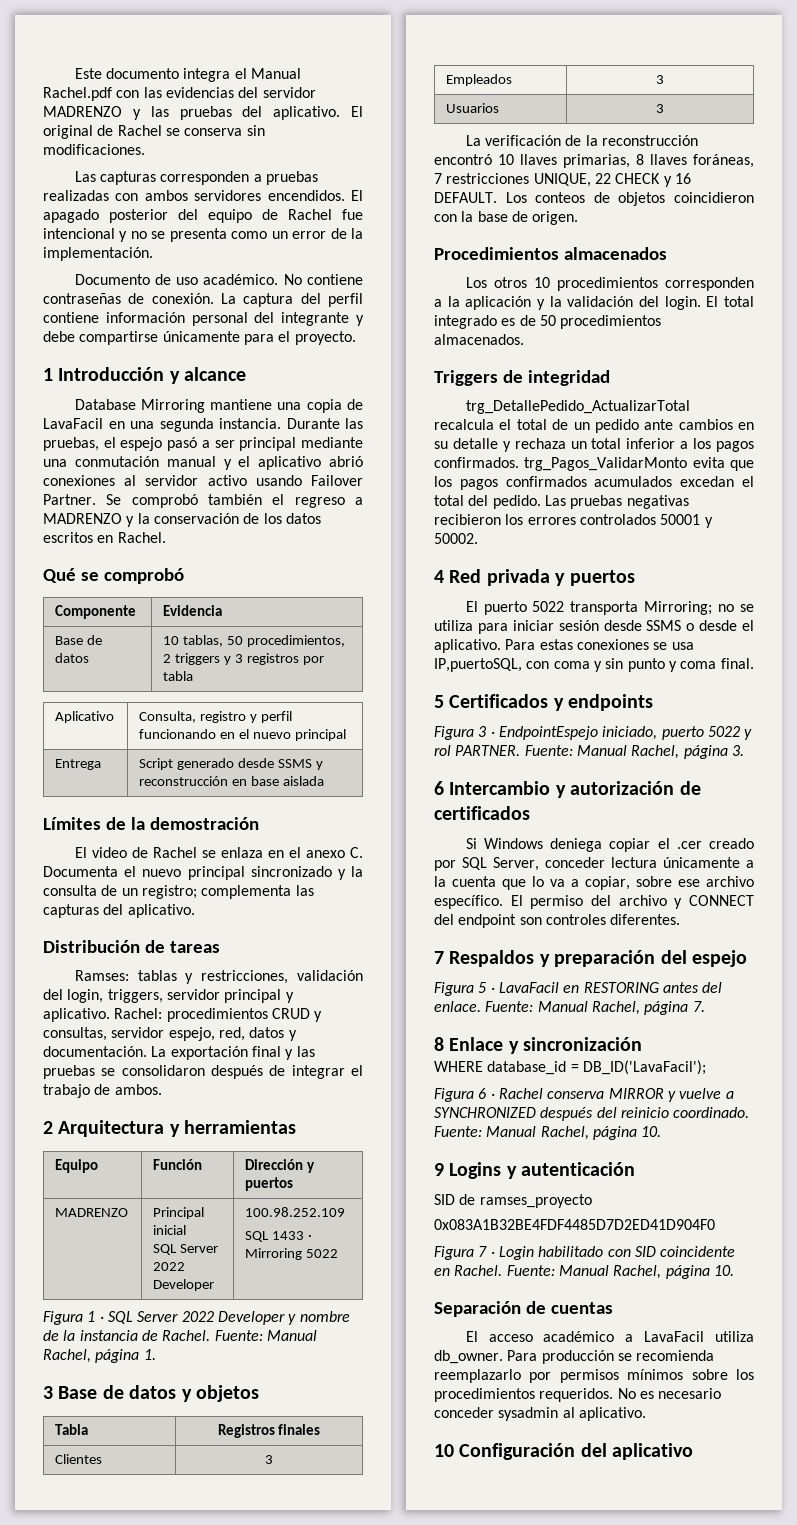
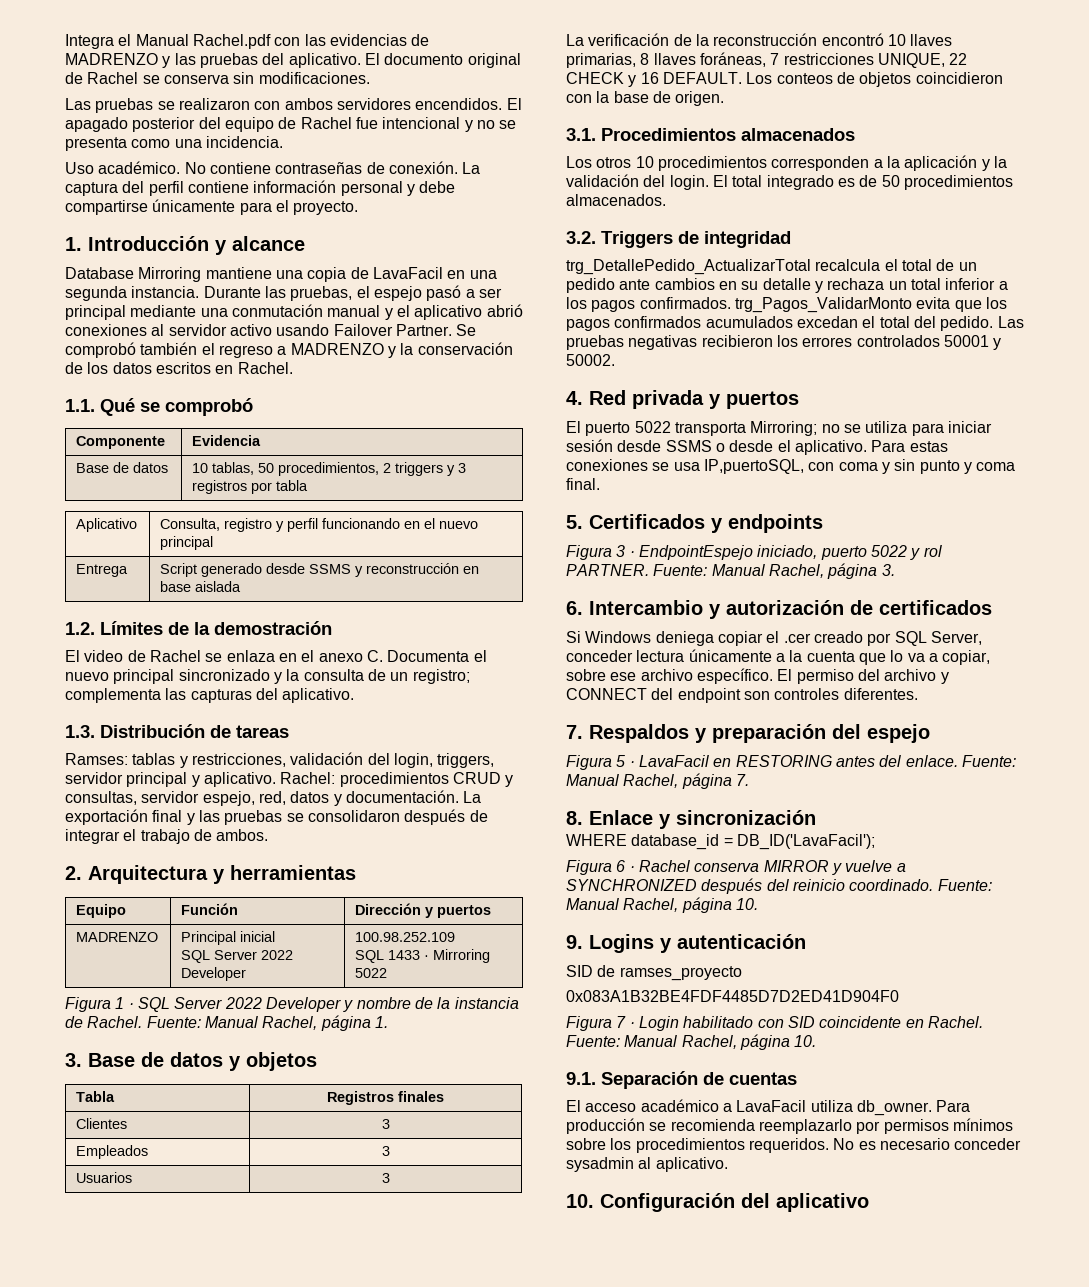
- Este documento integra el Manual Rachel.pdf con las evidencias del servidor MADRENZO y las pruebas del aplicativo.
+ Integra el Manual Rachel.pdf con las evidencias de MADRENZO y las pruebas del aplicativo.
- El original de Rachel se conserva sin modificaciones.
+ El documento original de Rachel se conserva sin modificaciones.
- Las capturas corresponden a pruebas realizadas con ambos servidores encendidos.
+ Las pruebas se realizaron con ambos servidores encendidos.
- El apagado posterior del equipo de Rachel fue intencional y no se presenta como un error de la implementación.
- Documento de uso académico.
+ El apagado posterior del equipo de Rachel fue intencional y no se presenta como una incidencia.
+ Uso académico.
- La captura del perfil contiene información personal del integrante y debe compartirse únicamente para el proyecto.
+ La captura del perfil contiene información personal y debe compartirse únicamente para el proyecto.
- 1 Introducción y alcance
+ 1. Introducción y alcance
- Qué se comprobó
+ 1.1. Qué se comprobó
- Límites de la demostración
+ 1.2. Límites de la demostración
- Distribución de tareas
+ 1.3. Distribución de tareas
- 2 Arquitectura y herramientas
+ 2. Arquitectura y herramientas
- 3 Base de datos y objetos
+ 3. Base de datos y objetos
- Procedimientos almacenados
+ 3.1. Procedimientos almacenados
- Triggers de integridad
+ 3.2. Triggers de integridad
- 4 Red privada y puertos
+ 4. Red privada y puertos
- 5 Certificados y endpoints
+ 5. Certificados y endpoints
- 6 Intercambio y autorización de certificados
+ 6. Intercambio y autorización de certificados
- 7 Respaldos y preparación del espejo
+ 7. Respaldos y preparación del espejo
- 8 Enlace y sincronización
+ 8. Enlace y sincronización
- 9 Logins y autenticación
+ 9. Logins y autenticación
- Separación de cuentas
+ 9.1. Separación de cuentas
- 10 Configuración del aplicativo
+ 10. Configuración del aplicativo

